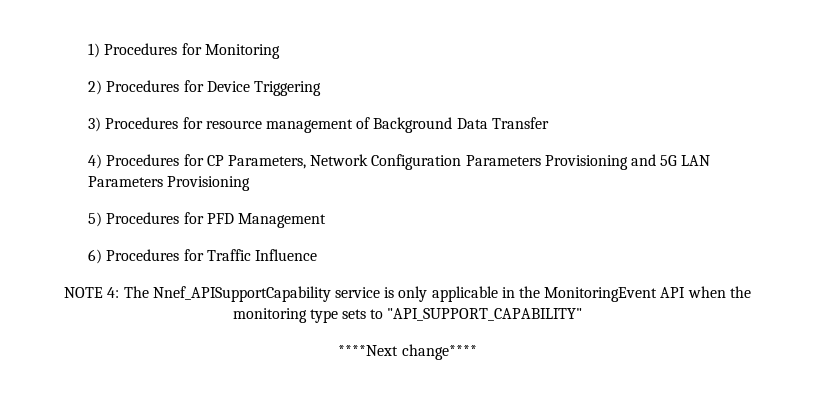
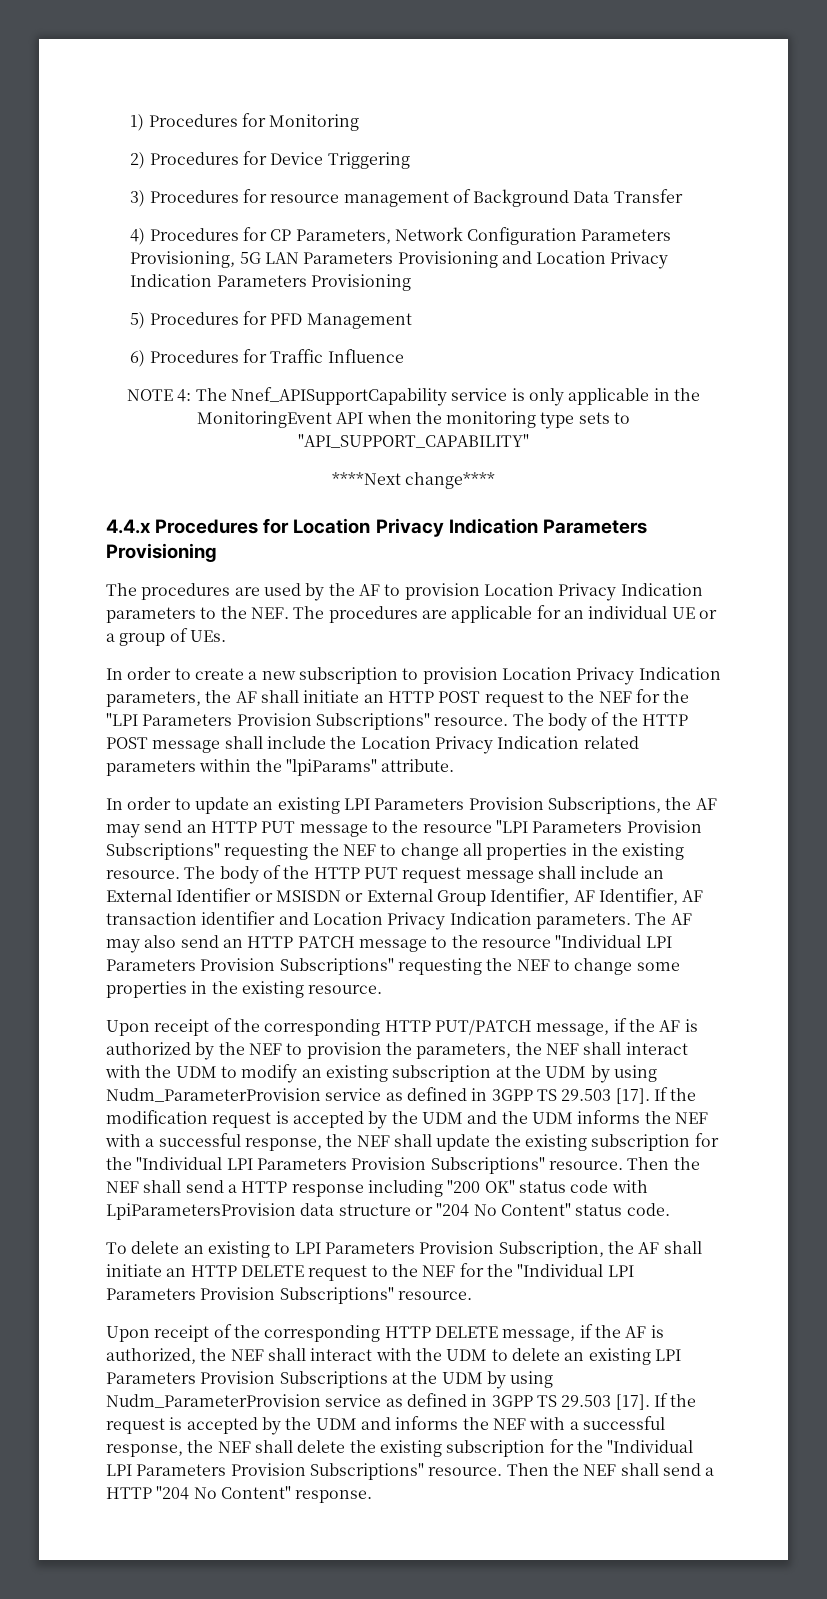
- 4) Procedures for CP Parameters, Network Configuration Parameters Provisioning and 5G LAN Parameters Provisioning
+ 4) Procedures for CP Parameters, Network Configuration Parameters Provisioning, 5G LAN Parameters Provisioning and Location Privacy Indication Parameters Provisioning
+ 4.4.x Procedures for Location Privacy Indication Parameters Provisioning
+ The procedures are used by the AF to provision Location Privacy Indication parameters to the NEF. The procedures are applicable for an individual UE or a group of UEs.
+ In order to create a new subscription to provision Location Privacy Indication parameters, the AF shall initiate an HTTP POST request to the NEF for the "LPI Parameters Provision Subscriptions" resource. The body of the HTTP POST message shall include the Location Privacy Indication related parameters within the "lpiParams" attribute.
+ In order to update an existing LPI Parameters Provision Subscriptions, the AF may send an HTTP PUT message to the resource "LPI Parameters Provision Subscriptions" requesting the NEF to change all properties in the existing resource. The body of the HTTP PUT request message shall include an External Identifier or MSISDN or External Group Identifier, AF Identifier, AF transaction identifier and Location Privacy Indication parameters. The AF may also send an HTTP PATCH message to the resource "Individual LPI Parameters Provision Subscriptions" requesting the NEF to change some properties in the existing resource.
+ Upon receipt of the corresponding HTTP PUT/PATCH message, if the AF is authorized by the NEF to provision the parameters, the NEF shall interact with the UDM to modify an existing subscription at the UDM by using Nudm_ParameterProvision service as defined in 3GPP TS 29.503 [17]. If the modification request is accepted by the UDM and the UDM informs the NEF with a successful response, the NEF shall update the existing subscription for the "Individual LPI Parameters Provision Subscriptions" resource. Then the NEF shall send a HTTP response including "200 OK" status code with LpiParametersProvision data structure or "204 No Content" status code.
+ To delete an existing to LPI Parameters Provision Subscription, the AF shall initiate an HTTP DELETE request to the NEF for the "Individual LPI Parameters Provision Subscriptions" resource.
+ Upon receipt of the corresponding HTTP DELETE message, if the AF is authorized, the NEF shall interact with the UDM to delete an existing LPI Parameters Provision Subscriptions at the UDM by using Nudm_ParameterProvision service as defined in 3GPP TS 29.503 [17]. If the request is accepted by the UDM and informs the NEF with a successful response, the NEF shall delete the existing subscription for the "Individual LPI Parameters Provision Subscriptions" resource. Then the NEF shall send a HTTP "204 No Content" response.

